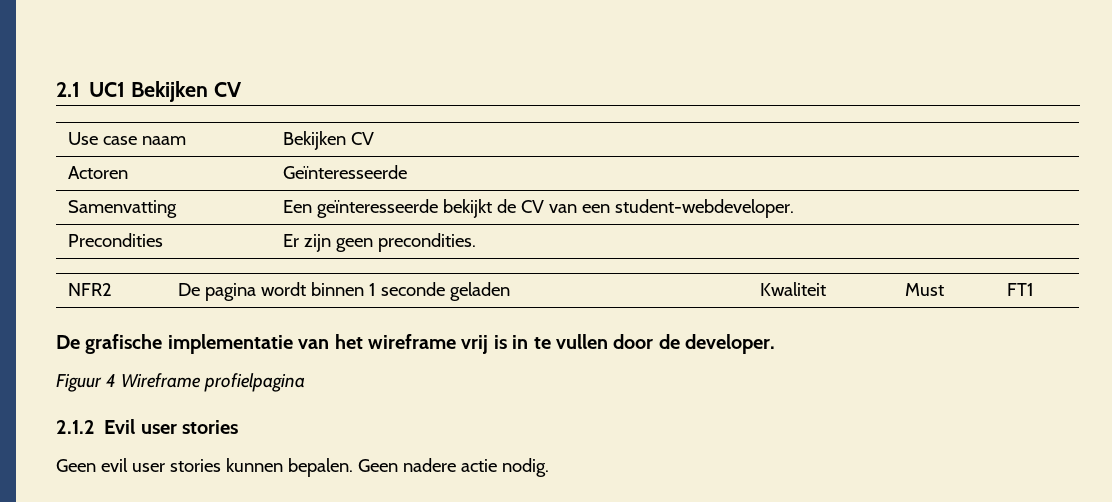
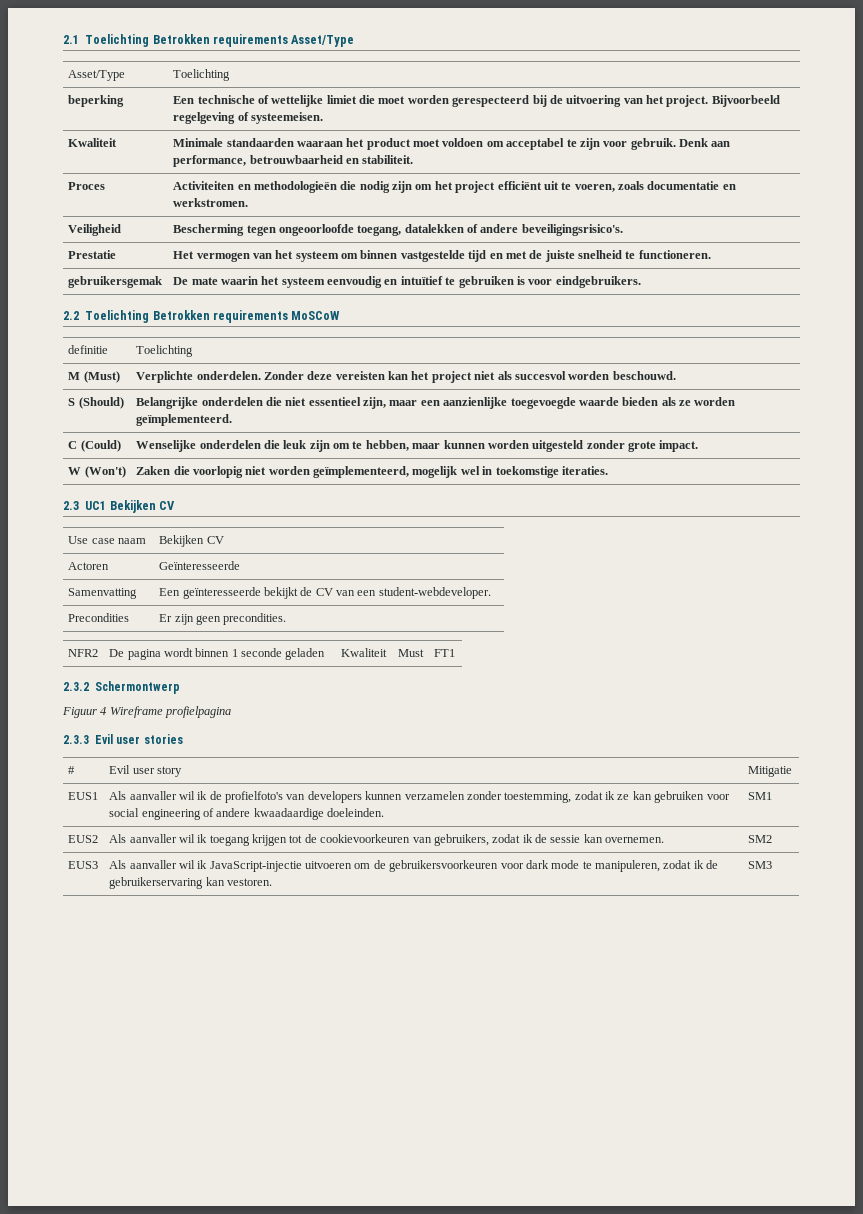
- 2.1 UC1 Bekijken CV
+ 2.1 Toelichting Betrokken requirements Asset/Type
+ Asset/Type | Toelichting
+ beperking | Een technische of wettelijke limiet die moet worden gerespecteerd bij de uitvoering van het project. Bijvoorbeeld regelgeving of systeemeisen.
+ Kwaliteit | Minimale standaarden waaraan het product moet voldoen om acceptabel te zijn voor gebruik. Denk aan performance, betrouwbaarheid en stabiliteit.
+ Proces | Activiteiten en methodologieën die nodig zijn om het project efficiënt uit te voeren, zoals documentatie en werkstromen.
+ Veiligheid | Bescherming tegen ongeoorloofde toegang, datalekken of andere beveiligingsrisico's.
+ Prestatie | Het vermogen van het systeem om binnen vastgestelde tijd en met de juiste snelheid te functioneren.
+ gebruikersgemak | De mate waarin het systeem eenvoudig en intuïtief te gebruiken is voor eindgebruikers.
+ 2.2 Toelichting Betrokken requirements MoSCoW
+ definitie | Toelichting
+ M (Must) | Verplichte onderdelen. Zonder deze vereisten kan het project niet als succesvol worden beschouwd.
+ S (Should) | Belangrijke onderdelen die niet essentieel zijn, maar een aanzienlijke toegevoegde waarde bieden als ze worden geïmplementeerd.
+ C (Could) | Wenselijke onderdelen die leuk zijn om te hebben, maar kunnen worden uitgesteld zonder grote impact.
+ W (Won't) | Zaken die voorlopig niet worden geïmplementeerd, mogelijk wel in toekomstige iteraties.
+ 2.3 UC1 Bekijken CV
- De grafische implementatie van het wireframe vrij is in te vullen door de developer.
+ 2.3.2 Schermontwerp
- 2.1.2 Evil user stories
+ 2.3.3 Evil user stories
- Geen evil user stories kunnen bepalen. Geen nadere actie nodig.
+ # | Evil user story | Mitigatie
+ EUS1 | Als aanvaller wil ik de profielfoto's van developers kunnen verzamelen zonder toestemming, zodat ik ze kan gebruiken voor social engineering of andere kwaadaardige doeleinden. | SM1
+ EUS2 | Als aanvaller wil ik toegang krijgen tot de cookievoorkeuren van gebruikers, zodat ik de sessie kan overnemen. | SM2
+ EUS3 | Als aanvaller wil ik JavaScript-injectie uitvoeren om de gebruikersvoorkeuren voor dark mode te manipuleren, zodat ik de gebruikerservaring kan vestoren. | SM3

